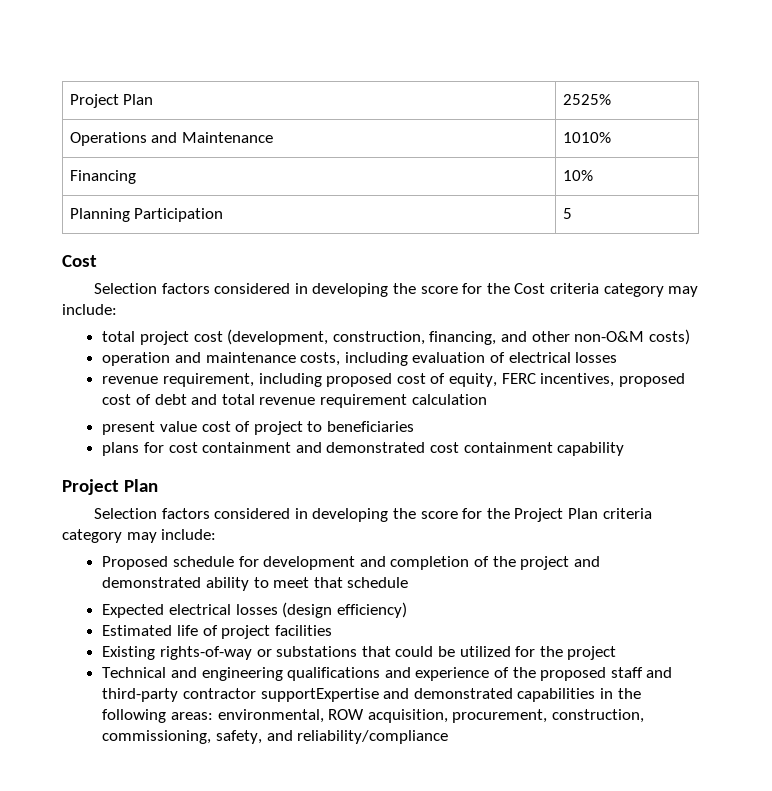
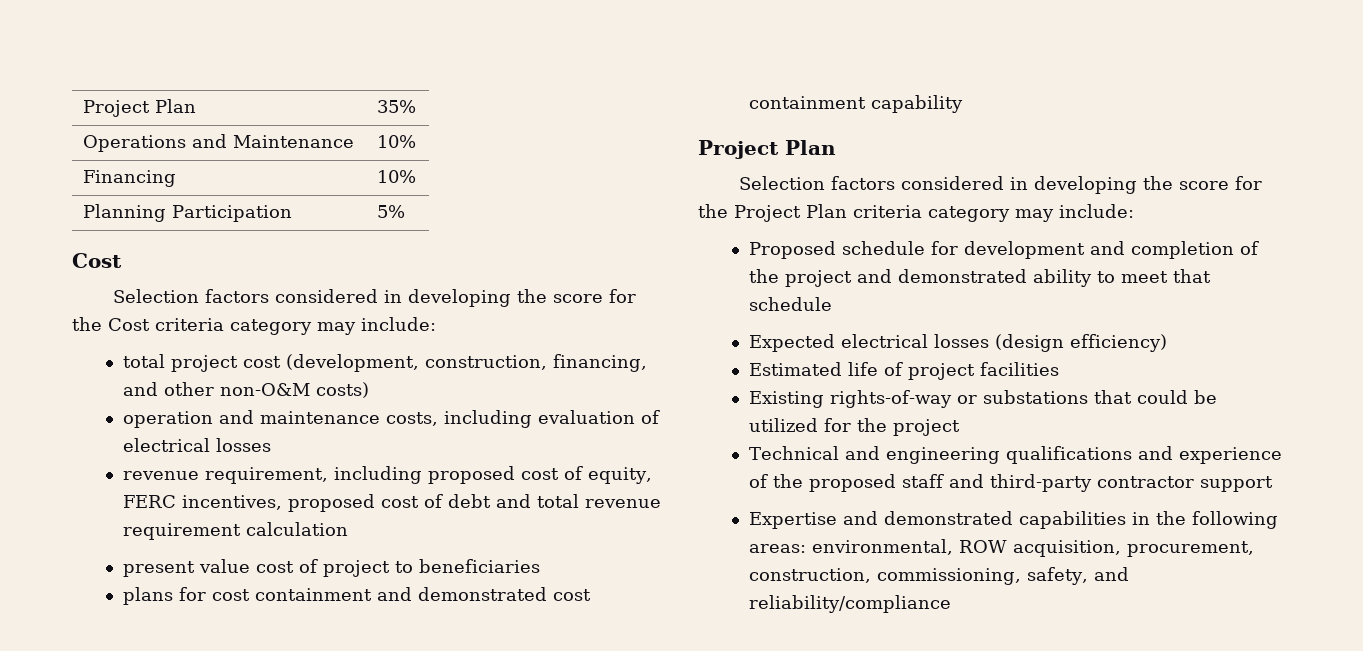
- Project Plan | 2525%
+ Project Plan | 35%
- Operations and Maintenance | 1010%
+ Operations and Maintenance | 10%
- Planning Participation | 5
+ Planning Participation | 5%
- Technical and engineering qualifications and experience of the proposed staff and third-party contractor supportExpertise and demonstrated capabilities in the following areas: environmental, ROW acquisition, procurement, construction, commissioning, safety, and reliability/compliance
+ Technical and engineering qualifications and experience of the proposed staff and third-party contractor support
+ Expertise and demonstrated capabilities in the following areas: environmental, ROW acquisition, procurement, construction, commissioning, safety, and reliability/compliance

